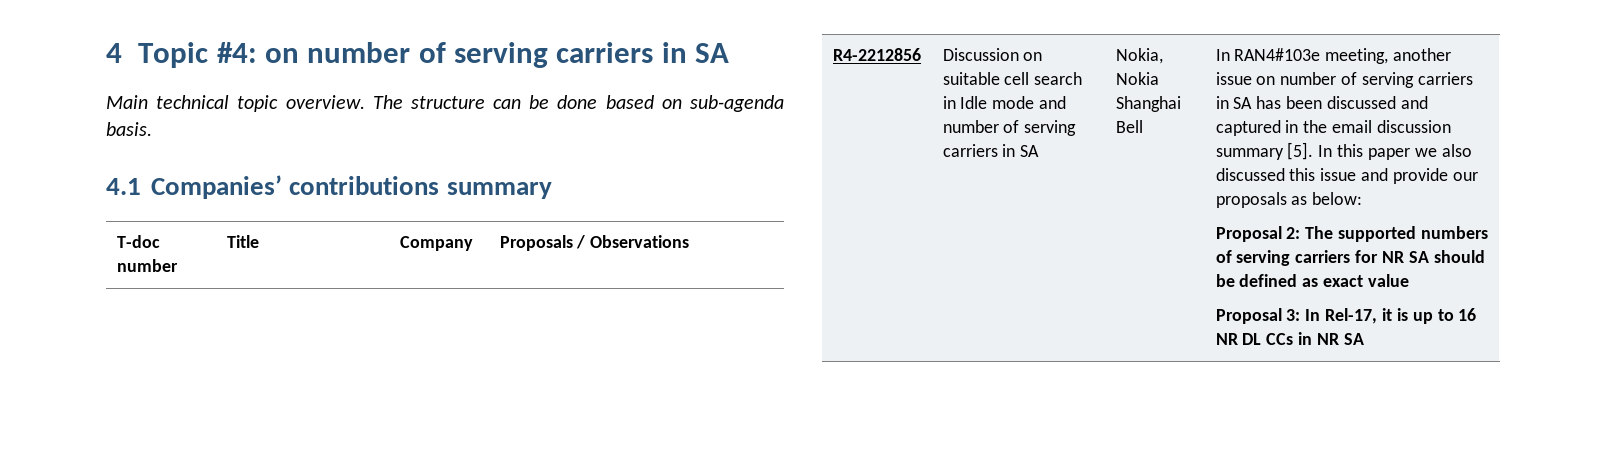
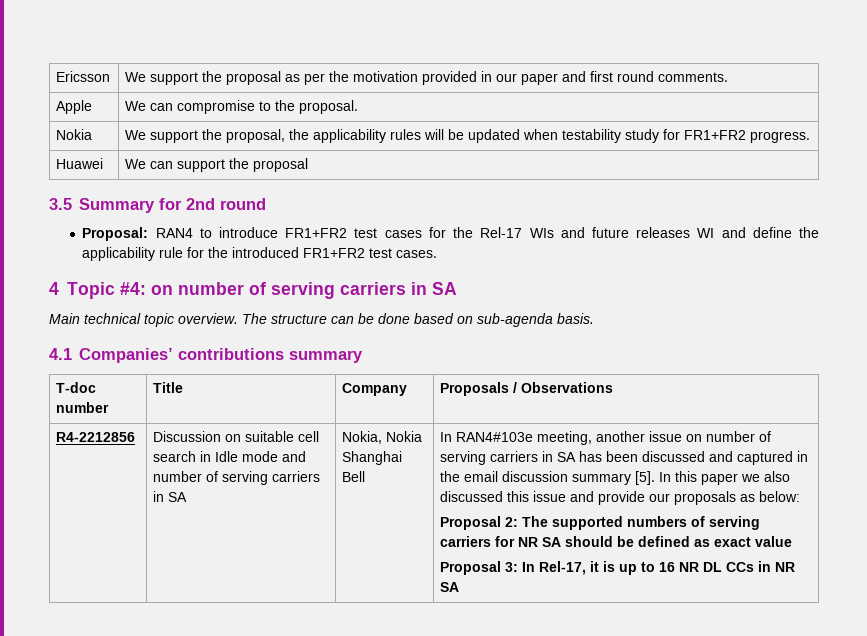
+ Ericsson | We support the proposal as per the motivation provided in our paper and first round comments.
+ Apple | We can compromise to the proposal.
+ Nokia | We support the proposal, the applicability rules will be updated when testability study for FR1+FR2 progress.
+ Huawei | We can support the proposal
+ 3.5 Summary for 2nd round
+ Proposal: RAN4 to introduce FR1+FR2 test cases for the Rel-17 WIs and future releases WI and define the applicability rule for the introduced FR1+FR2 test cases.

